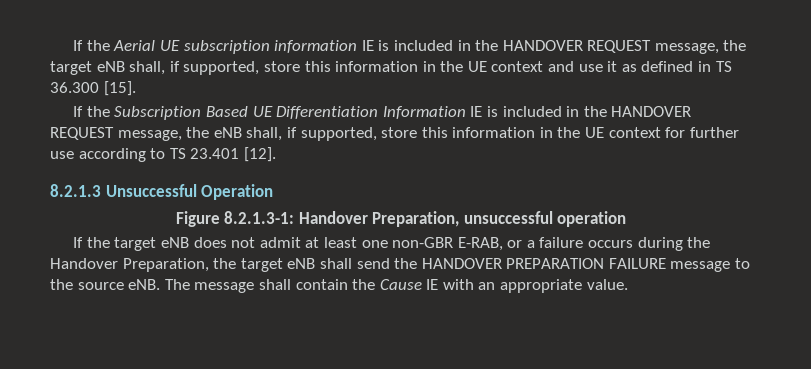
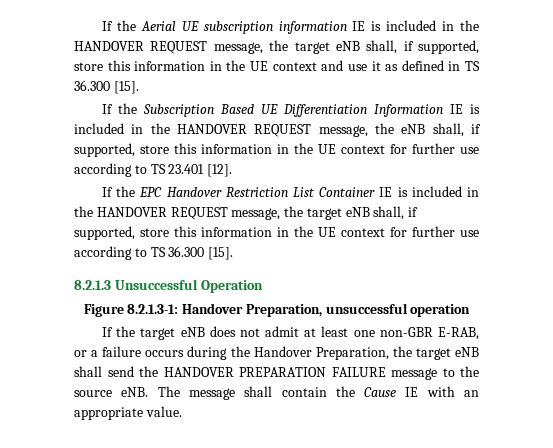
+ If the EPC Handover Restriction List Container IE is included in the HANDOVER REQUEST message, the target eNB shall, if supported, store this information in the UE context for further use according to TS 36.300 [15].

